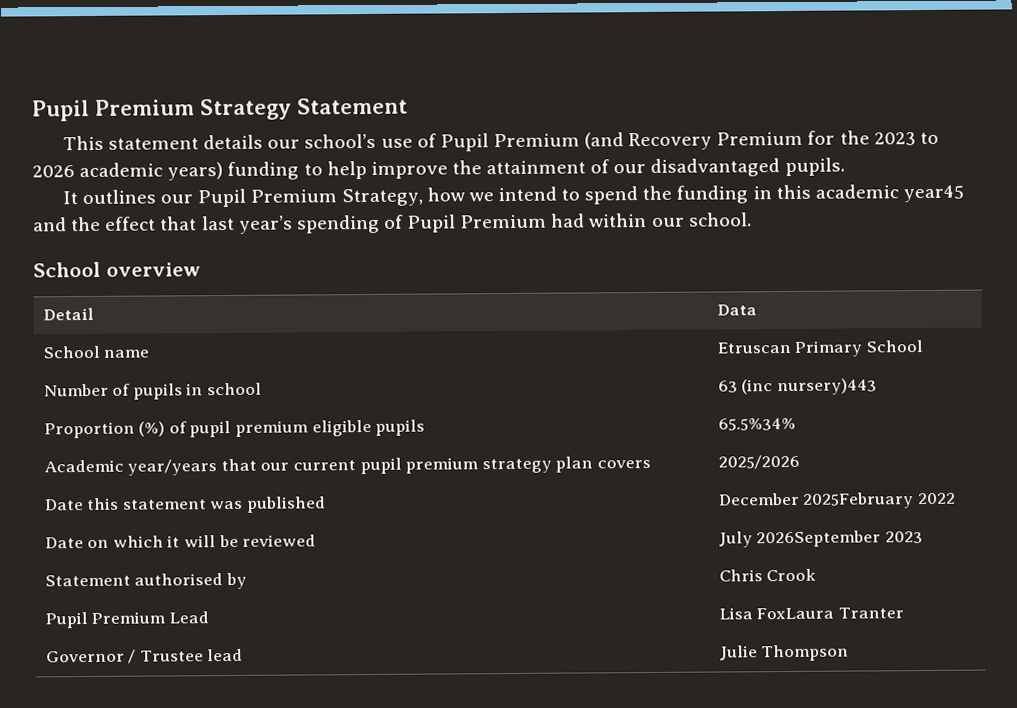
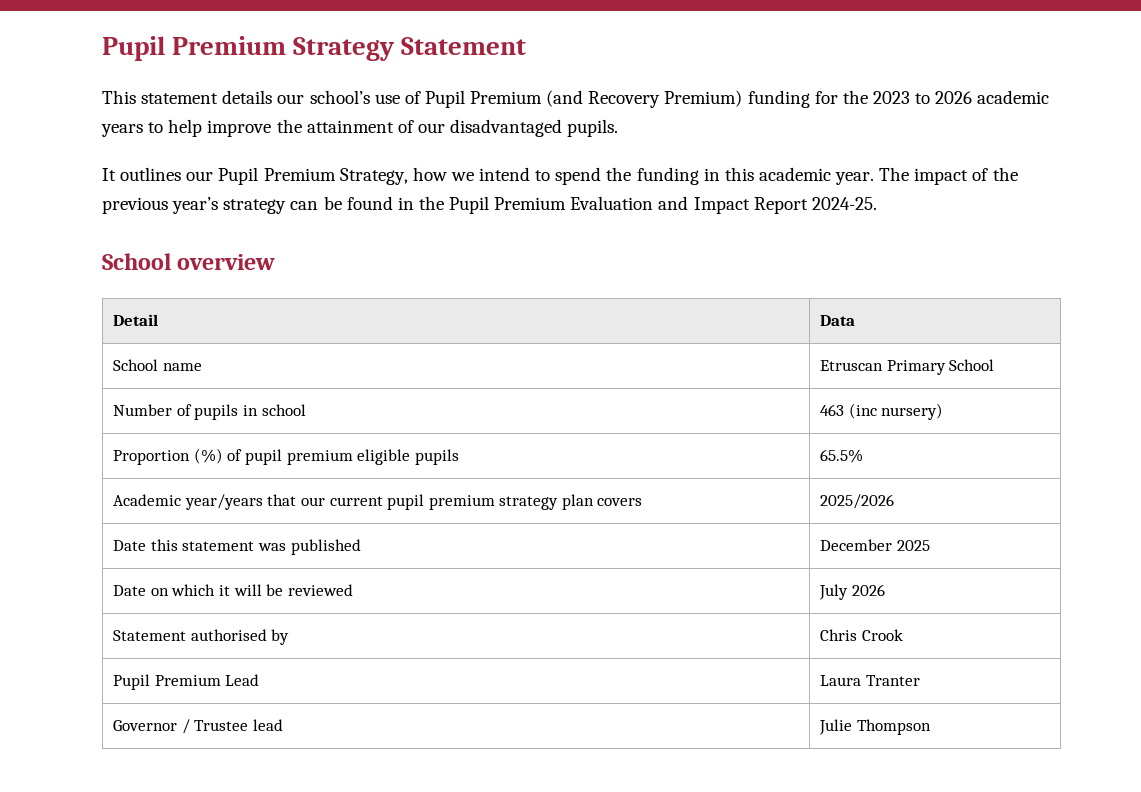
- This statement details our school’s use of Pupil Premium (and Recovery Premium for the 2023 to 2026 academic years) funding to help improve the attainment of our disadvantaged pupils.
+ This statement details our school’s use of Pupil Premium (and Recovery Premium) funding for the 2023 to 2026 academic years to help improve the attainment of our disadvantaged pupils.
- It outlines our Pupil Premium Strategy, how we intend to spend the funding in this academic year45 and the effect that last year’s spending of Pupil Premium had within our school.
+ It outlines our Pupil Premium Strategy, how we intend to spend the funding in this academic year. The impact of the previous year’s strategy can be found in the Pupil Premium Evaluation and Impact Report 2024-25.
- Number of pupils in school | 63 (inc nursery)443
+ Number of pupils in school | 463 (inc nursery)
- Proportion (%) of pupil premium eligible pupils | 65.5%34%
+ Proportion (%) of pupil premium eligible pupils | 65.5%
- Date this statement was published | December 2025February 2022
+ Date this statement was published | December 2025
- Date on which it will be reviewed | July 2026September 2023
+ Date on which it will be reviewed | July 2026
- Pupil Premium Lead | Lisa FoxLaura Tranter
+ Pupil Premium Lead | Laura Tranter

